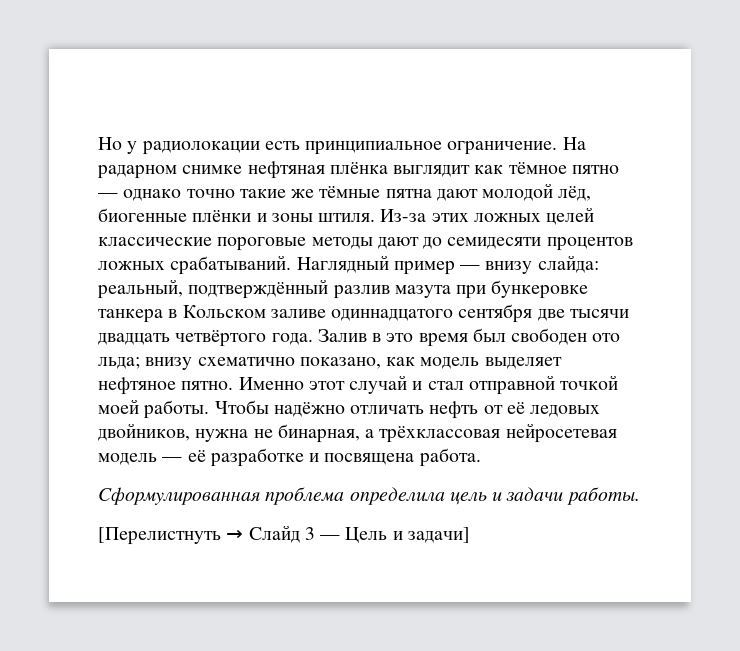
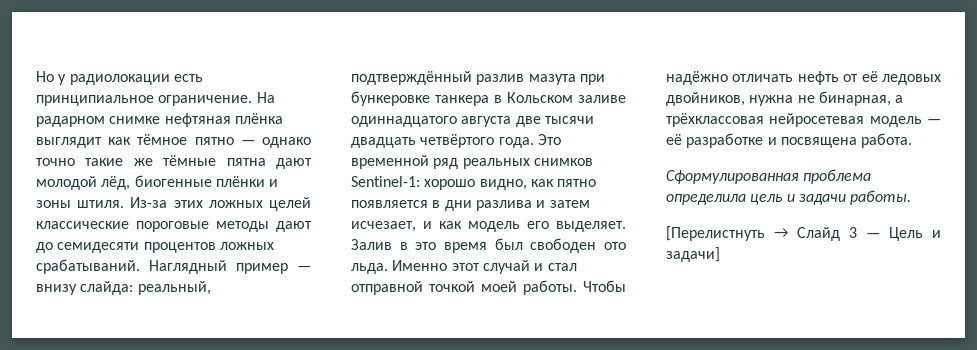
- Наглядный пример — внизу слайда: реальный, подтверждённый разлив мазута при бункеровке танкера в Кольском заливе одиннадцатого сентября две тысячи двадцать четвёртого года.
+ Наглядный пример — внизу слайда: реальный, подтверждённый разлив мазута при бункеровке танкера в Кольском заливе одиннадцатого августа две тысячи двадцать четвёртого года.
+ Это временной ряд реальных снимков Sentinel-1: хорошо видно, как пятно появляется в дни разлива и затем исчезает, и как модель его выделяет.
- Залив в это время был свободен ото льда; внизу схематично показано, как модель выделяет нефтяное пятно.
+ Залив в это время был свободен ото льда.

